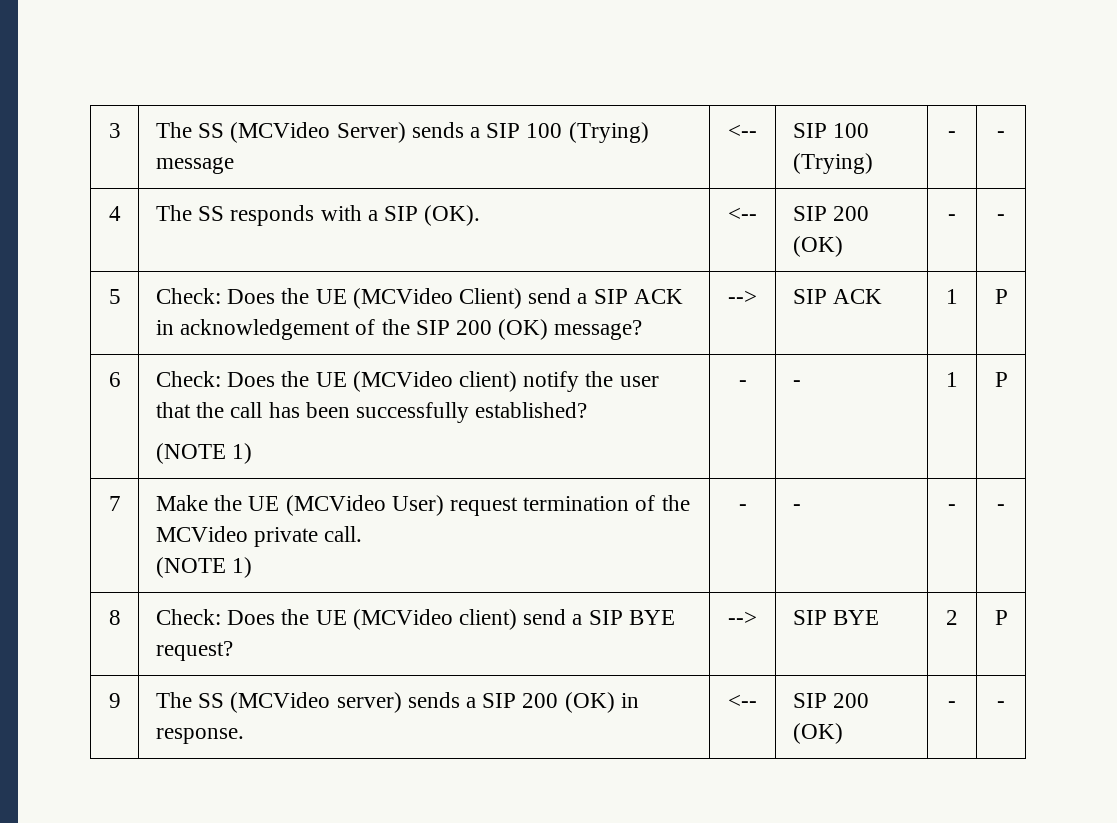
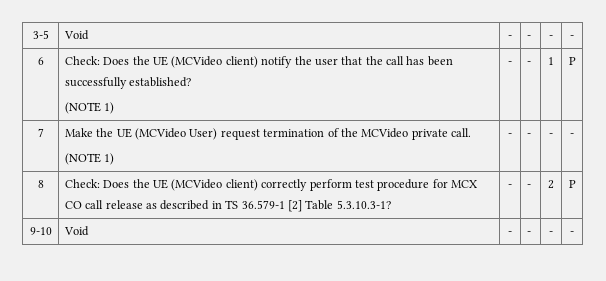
- 3 | The SS (MCVideo Server) sends a SIP 100 (Trying) message | <-- | SIP 100 (Trying) | - | -
- 4 | The SS responds with a SIP (OK). | <-- | SIP 200 (OK) | - | -
- 5 | Check: Does the UE (MCVideo Client) send a SIP ACK in acknowledgement of the SIP 200 (OK) message? | --> | SIP ACK | 1 | P
+ 3-5 | Void | - | - | - | -
- 8 | Check: Does the UE (MCVideo client) send a SIP BYE request? | --> | SIP BYE | 2 | P
- 9 | The SS (MCVideo server) sends a SIP 200 (OK) in response. | <-- | SIP 200 (OK) | - | -
+ 8 | Check: Does the UE (MCVideo client) correctly perform test procedure for MCX CO call release as described in TS 36.579-1 [2] Table 5.3.10.3-1? | - | - | 2 | P
+ 9-10 | Void | - | - | - | -

